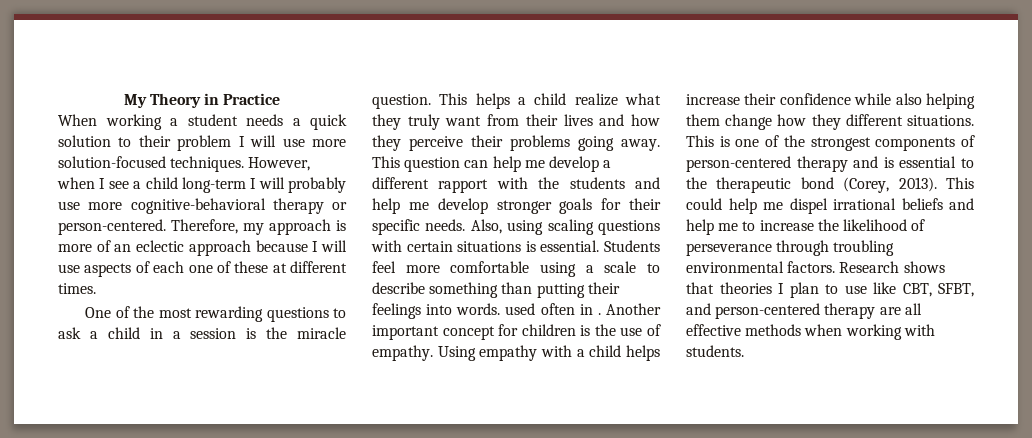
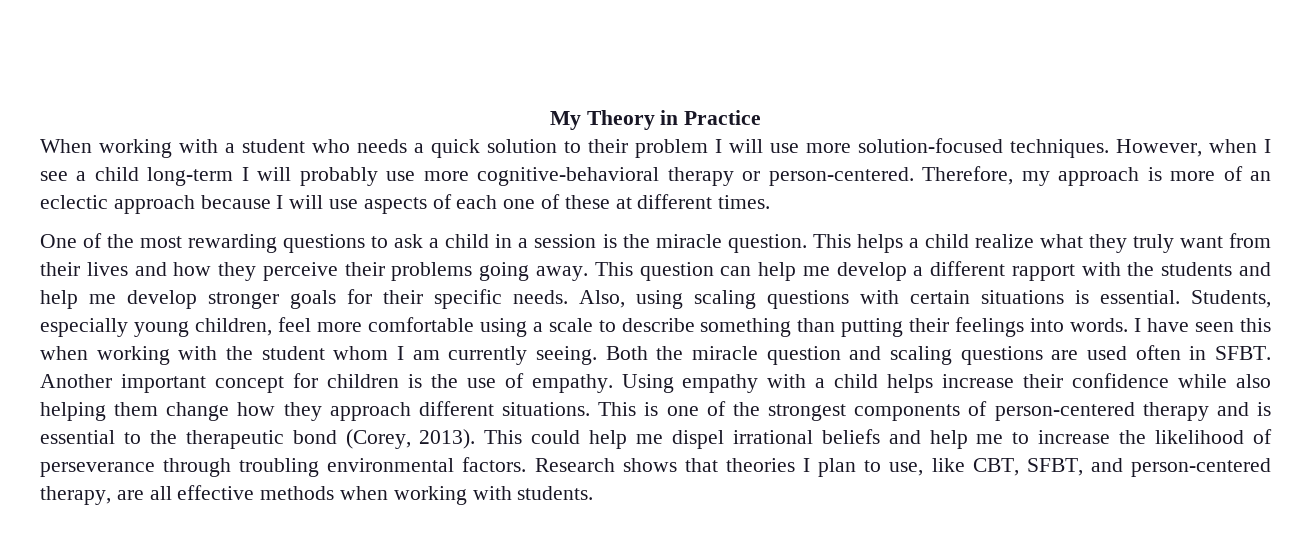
- When working a student needs a quick solution to their problem I will use more solution-focused techniques.
+ When working with a student who needs a quick solution to their problem I will use more solution-focused techniques.
- Students feel more comfortable using a scale to describe something than putting their feelings into words. used often in .
+ Students, especially young children, feel more comfortable using a scale to describe something than putting their feelings into words. I have seen this when working with the student whom I am currently seeing. Both the miracle question and scaling questions are used often in SFBT.
- Using empathy with a child helps increase their confidence while also helping them change how they different situations.
+ Using empathy with a child helps increase their confidence while also helping them change how they approach different situations.
- Research shows that theories I plan to use like CBT, SFBT, and person-centered therapy are all effective methods when working with students.
+ Research shows that theories I plan to use, like CBT, SFBT, and person-centered therapy, are all effective methods when working with students.

